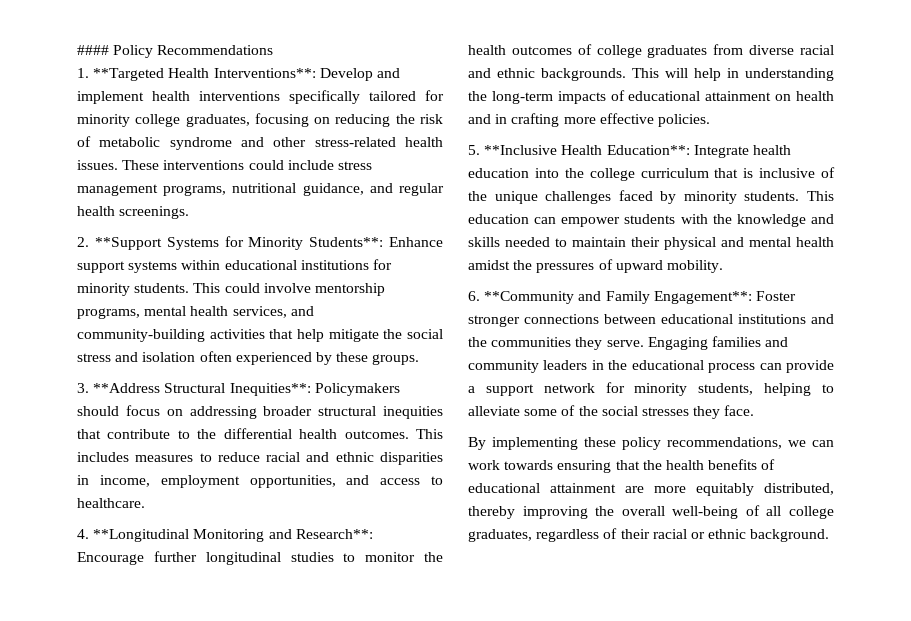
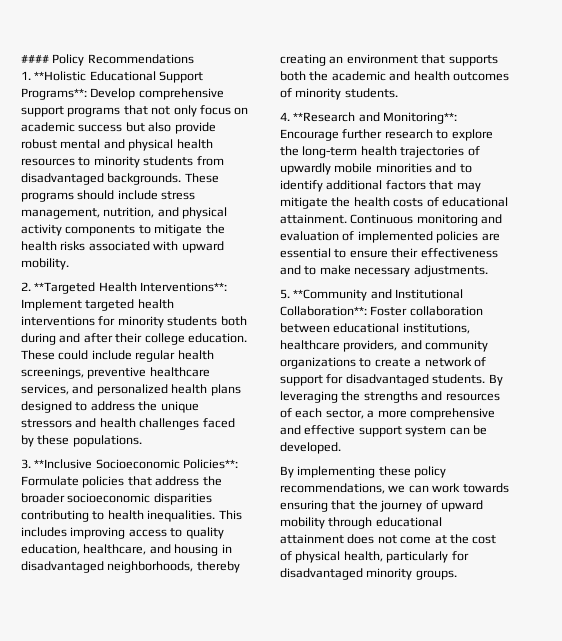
- 1. **Targeted Health Interventions**: Develop and implement health interventions specifically tailored for minority college graduates, focusing on reducing the risk of metabolic syndrome and other stress-related health issues. These interventions could include stress management programs, nutritional guidance, and regular health screenings.
- 2. **Support Systems for Minority Students**: Enhance support systems within educational institutions for minority students. This could involve mentorship programs, mental health services, and community-building activities that help mitigate the social stress and isolation often experienced by these groups.
+ 1. **Holistic Educational Support Programs**: Develop comprehensive support programs that not only focus on academic success but also provide robust mental and physical health resources to minority students from disadvantaged backgrounds. These programs should include stress management, nutrition, and physical activity components to mitigate the health risks associated with upward mobility.
+ 2. **Targeted Health Interventions**: Implement targeted health interventions for minority students both during and after their college education. These could include regular health screenings, preventive healthcare services, and personalized health plans designed to address the unique stressors and health challenges faced by these populations.
- 3. **Address Structural Inequities**: Policymakers should focus on addressing broader structural inequities that contribute to the differential health outcomes. This includes measures to reduce racial and ethnic disparities in income, employment opportunities, and access to healthcare.
- 4. **Longitudinal Monitoring and Research**: Encourage further longitudinal studies to monitor the health outcomes of college graduates from diverse racial and ethnic backgrounds. This will help in understanding the long-term impacts of educational attainment on health and in crafting more effective policies.
- 5. **Inclusive Health Education**: Integrate health education into the college curriculum that is inclusive of the unique challenges faced by minority students. This education can empower students with the knowledge and skills needed to maintain their physical and mental health amidst the pressures of upward mobility.
- 6. **Community and Family Engagement**: Foster stronger connections between educational institutions and the communities they serve. Engaging families and community leaders in the educational process can provide a support network for minority students, helping to alleviate some of the social stresses they face.
+ 3. **Inclusive Socioeconomic Policies**: Formulate policies that address the broader socioeconomic disparities contributing to health inequalities. This includes improving access to quality education, healthcare, and housing in disadvantaged neighborhoods, thereby creating an environment that supports both the academic and health outcomes of minority students.
+ 4. **Research and Monitoring**: Encourage further research to explore the long-term health trajectories of upwardly mobile minorities and to identify additional factors that may mitigate the health costs of educational attainment. Continuous monitoring and evaluation of implemented policies are essential to ensure their effectiveness and to make necessary adjustments.
+ 5. **Community and Institutional Collaboration**: Foster collaboration between educational institutions, healthcare providers, and community organizations to create a network of support for disadvantaged students. By leveraging the strengths and resources of each sector, a more comprehensive and effective support system can be developed.
- By implementing these policy recommendations, we can work towards ensuring that the health benefits of educational attainment are more equitably distributed, thereby improving the overall well-being of all college graduates, regardless of their racial or ethnic background.
+ By implementing these policy recommendations, we can work towards ensuring that the journey of upward mobility through educational attainment does not come at the cost of physical health, particularly for disadvantaged minority groups.

